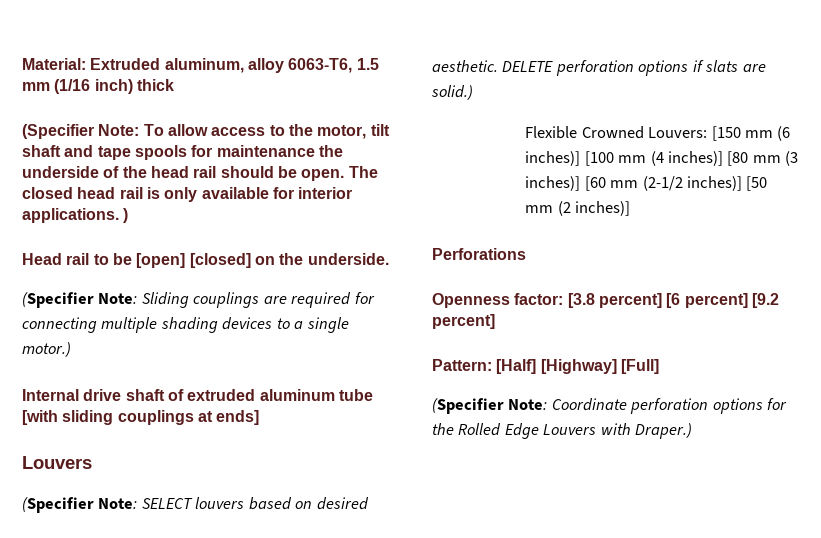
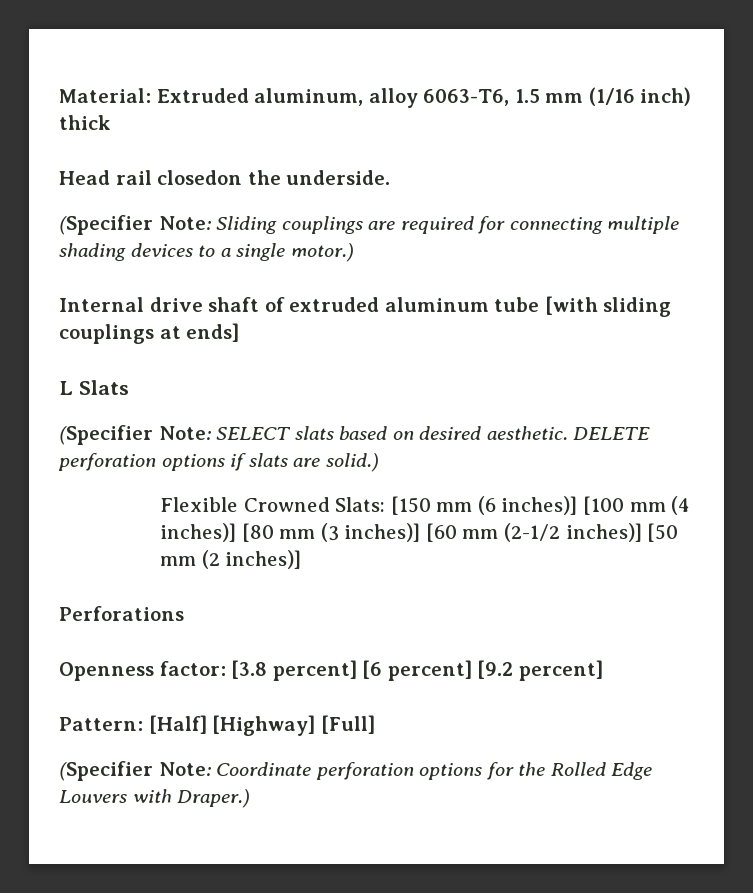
- (Specifier Note: To allow access to the motor, tilt shaft and tape spools for maintenance the underside of the head rail should be open. The closed head rail is only available for interior applications. )
- Head rail to be [open] [closed] on the underside.
+ Head rail closedon the underside.
  Internal drive shaft of extruded aluminum tube [with sliding couplings at ends]
- Louvers
+ L Slats
- (Specifier Note: SELECT louvers based on desired aesthetic.
+ (Specifier Note: SELECT slats based on desired aesthetic.
- Flexible Crowned Louvers: [150 mm (6 inches)] [100 mm (4 inches)] [80 mm (3 inches)] [60 mm (2-1/2 inches)] [50 mm (2 inches)]
+ Flexible Crowned Slats: [150 mm (6 inches)] [100 mm (4 inches)] [80 mm (3 inches)] [60 mm (2-1/2 inches)] [50 mm (2 inches)]

